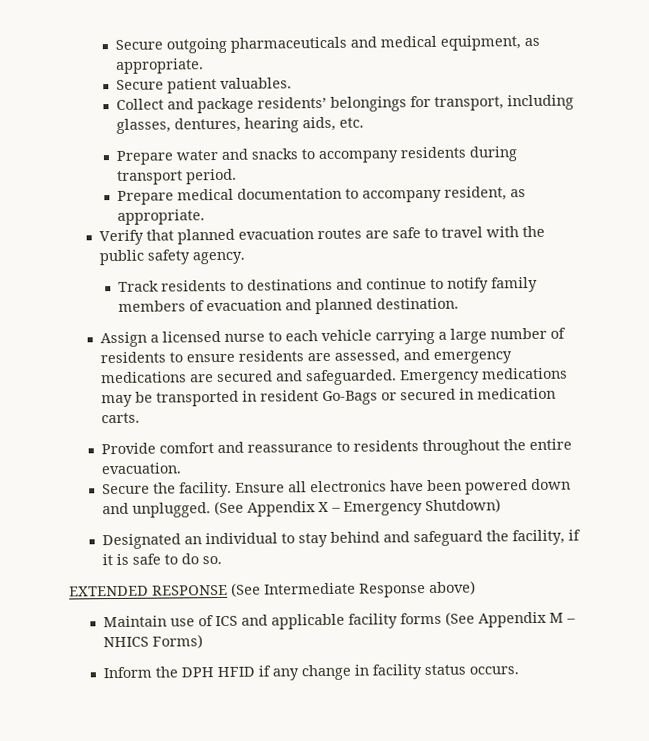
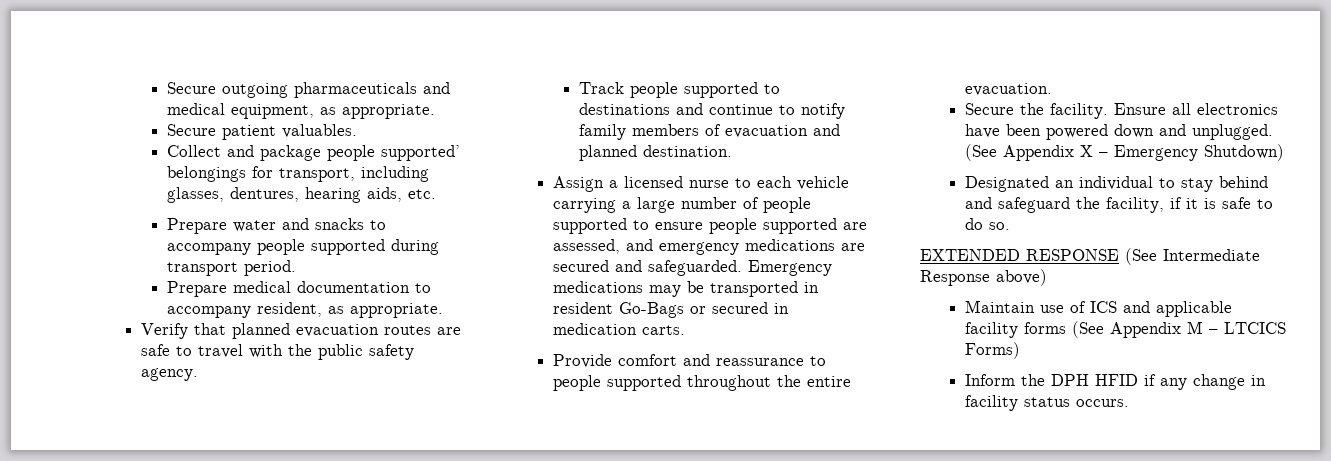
- Collect and package residents’ belongings for transport, including glasses, dentures, hearing aids, etc.
+ Collect and package people supported’ belongings for transport, including glasses, dentures, hearing aids, etc.
- Prepare water and snacks to accompany residents during transport period.
+ Prepare water and snacks to accompany people supported during transport period.
- Track residents to destinations and continue to notify family members of evacuation and planned destination.
+ Track people supported to destinations and continue to notify family members of evacuation and planned destination.
- Assign a licensed nurse to each vehicle carrying a large number of residents to ensure residents are assessed, and emergency medications are secured and safeguarded.
+ Assign a licensed nurse to each vehicle carrying a large number of people supported to ensure people supported are assessed, and emergency medications are secured and safeguarded.
- Provide comfort and reassurance to residents throughout the entire evacuation.
+ Provide comfort and reassurance to people supported throughout the entire evacuation.
- Maintain use of ICS and applicable facility forms (See Appendix M – NHICS Forms)
+ Maintain use of ICS and applicable facility forms (See Appendix M – LTCICS Forms)

